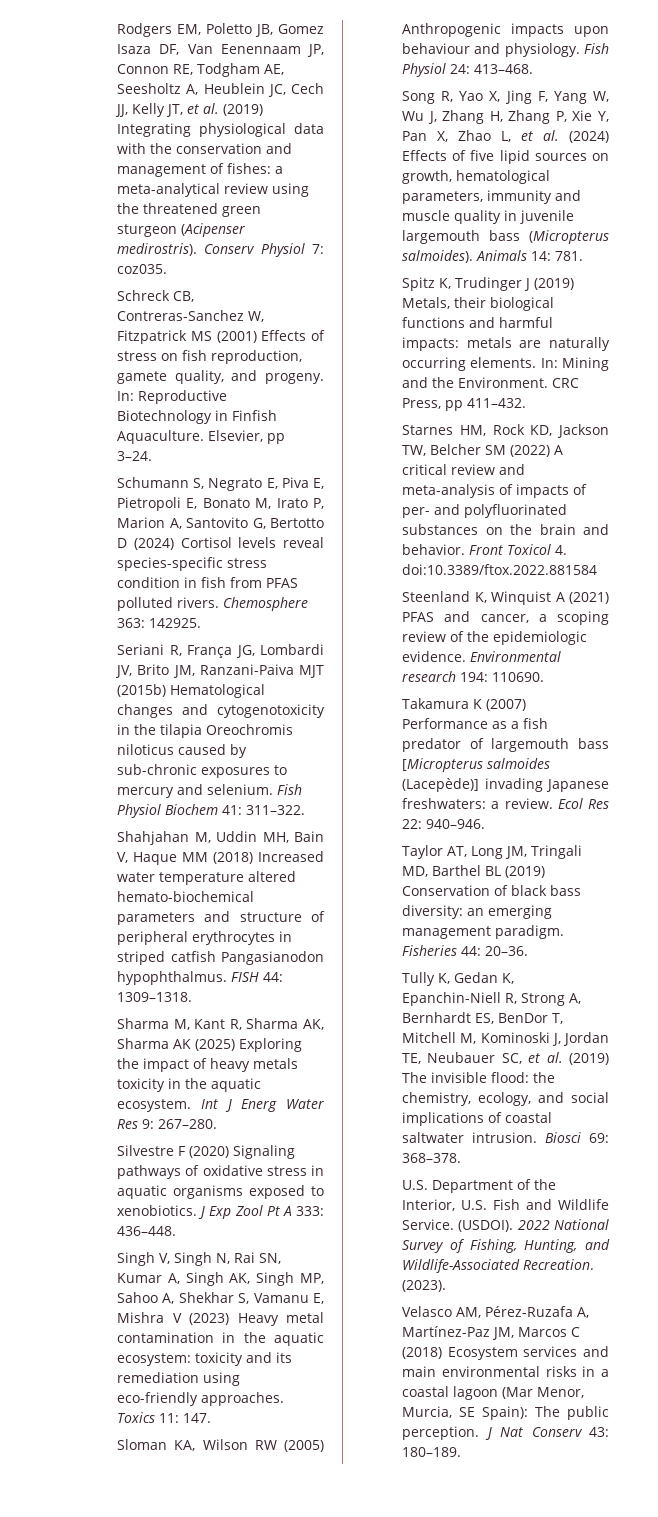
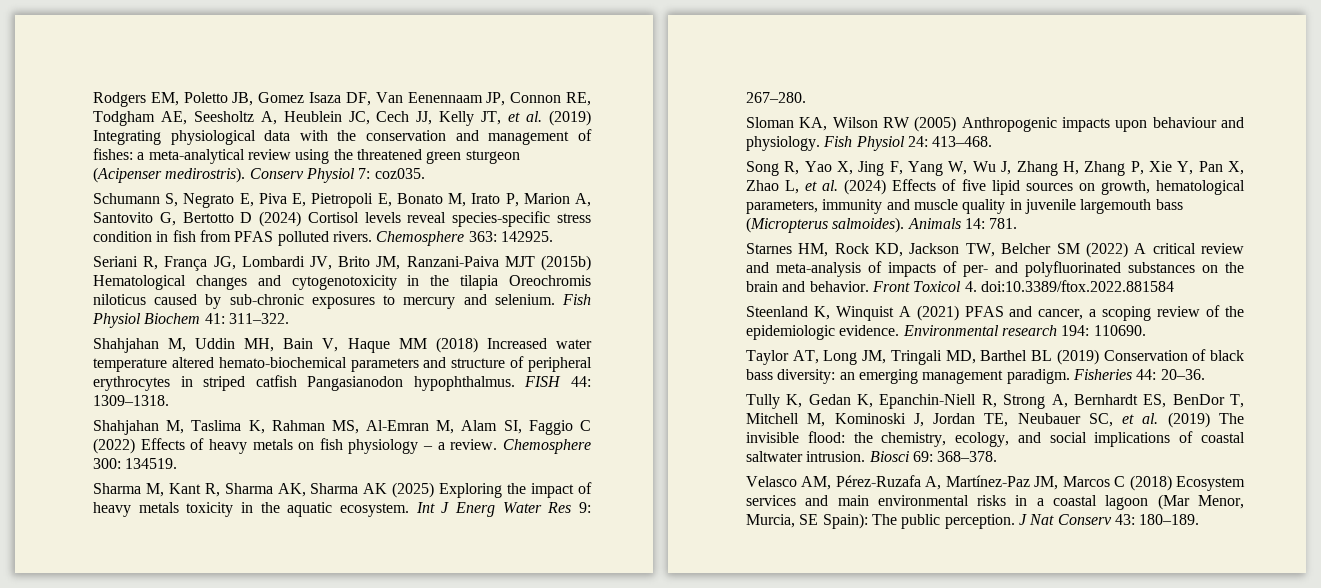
- Schreck CB, Contreras-Sanchez W, Fitzpatrick MS (2001) Effects of stress on fish reproduction, gamete quality, and progeny. In: Reproductive Biotechnology in Finfish Aquaculture. Elsevier, pp 3–24.
+ Shahjahan M, Taslima K, Rahman MS, Al-Emran M, Alam SI, Faggio C (2022) Effects of heavy metals on fish physiology – a review. Chemosphere 300: 134519.
- Silvestre F (2020) Signaling pathways of oxidative stress in aquatic organisms exposed to xenobiotics. J Exp Zool Pt A 333: 436–448.
- Singh V, Singh N, Rai SN, Kumar A, Singh AK, Singh MP, Sahoo A, Shekhar S, Vamanu E, Mishra V (2023) Heavy metal contamination in the aquatic ecosystem: toxicity and its remediation using eco-friendly approaches. Toxics 11: 147.
- Spitz K, Trudinger J (2019) Metals, their biological functions and harmful impacts: metals are naturally occurring elements. In: Mining and the Environment. CRC Press, pp 411–432.
- Takamura K (2007) Performance as a fish predator of largemouth bass [Micropterus salmoides (Lacepède)] invading Japanese freshwaters: a review. Ecol Res 22: 940–946.
- U.S. Department of the Interior, U.S. Fish and Wildlife Service. (USDOI). 2022 National Survey of Fishing, Hunting, and Wildlife-Associated Recreation. (2023).

